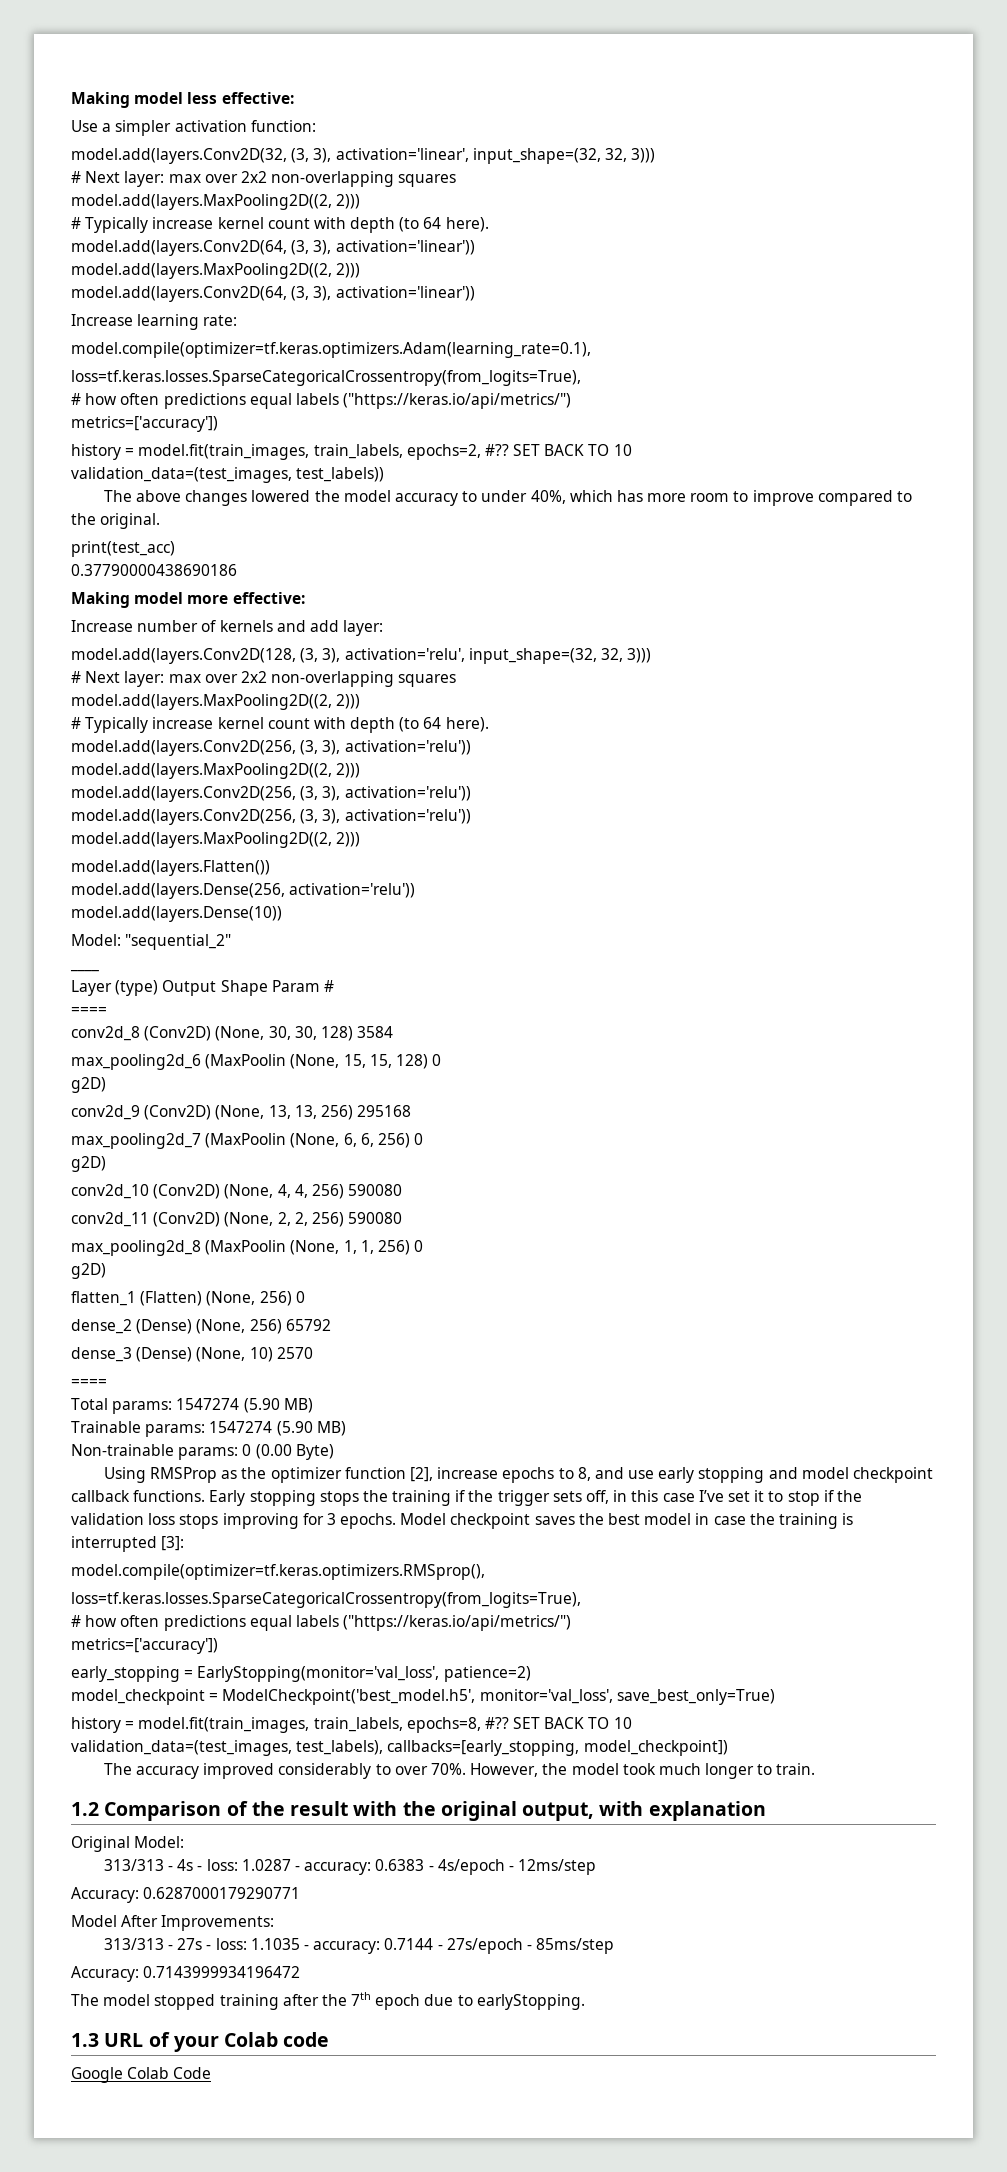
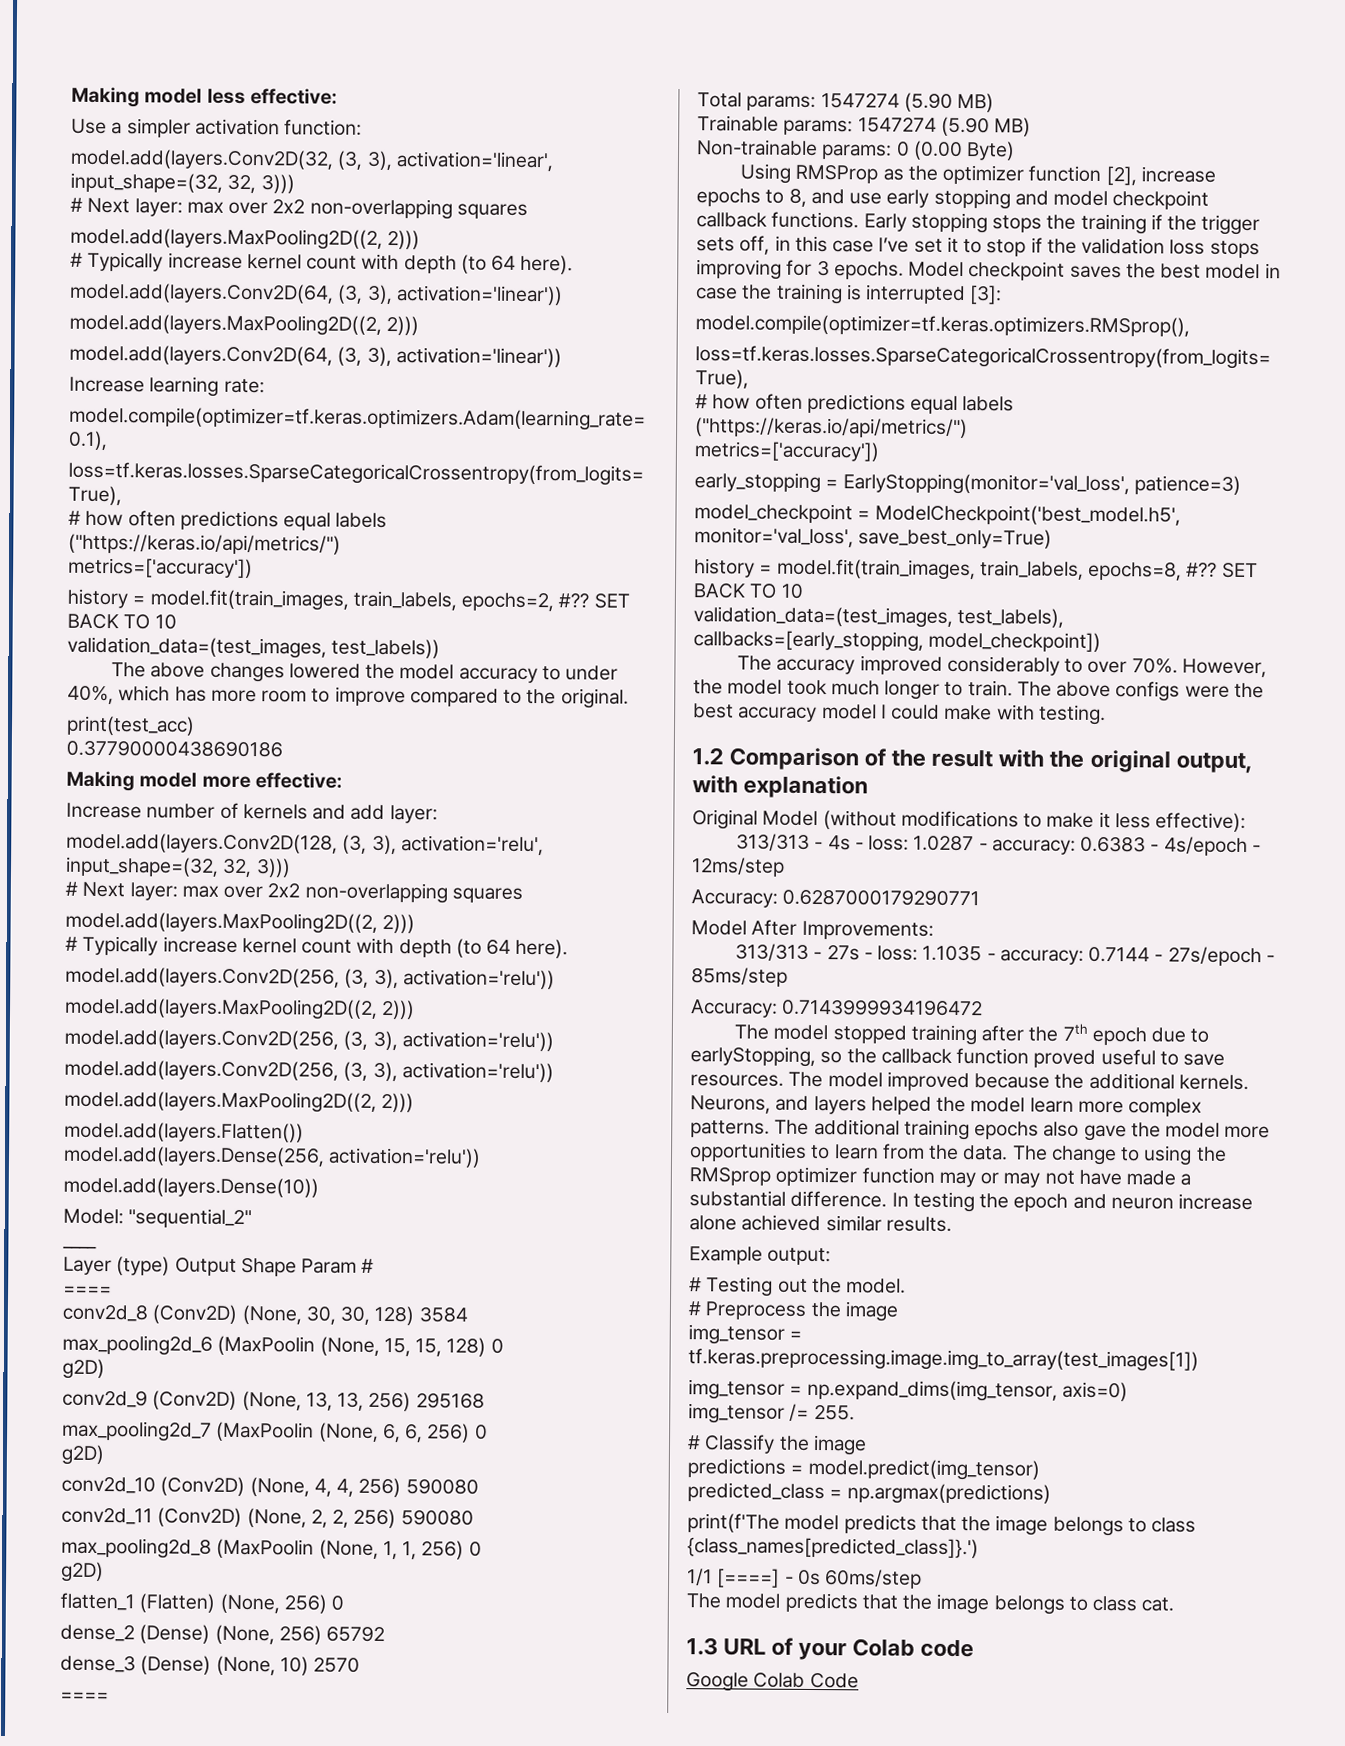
- early_stopping = EarlyStopping(monitor='val_loss', patience=2)
+ early_stopping = EarlyStopping(monitor='val_loss', patience=3)
+ The above configs were the best accuracy model I could make with testing.
- Original Model:
+ Original Model (without modifications to make it less effective):
- The model stopped training after the 7th epoch due to earlyStopping.
+ The model stopped training after the 7th epoch due to earlyStopping, so the callback function proved useful to save resources. The model improved because the additional kernels. Neurons, and layers helped the model learn more complex patterns. The additional training epochs also gave the model more opportunities to learn from the data. The change to using the RMSprop optimizer function may or may not have made a substantial difference. In testing the epoch and neuron increase alone achieved similar results.
+ Example output:
+ # Testing out the model.
+ # Preprocess the image
+ img_tensor = tf.keras.preprocessing.image.img_to_array(test_images[1])
+ img_tensor = np.expand_dims(img_tensor, axis=0)
+ img_tensor /= 255.
+ # Classify the image
+ predictions = model.predict(img_tensor)
+ predicted_class = np.argmax(predictions)
+ print(f'The model predicts that the image belongs to class {class_names[predicted_class]}.')
+ 1/1 [====] - 0s 60ms/step
+ The model predicts that the image belongs to class cat.

